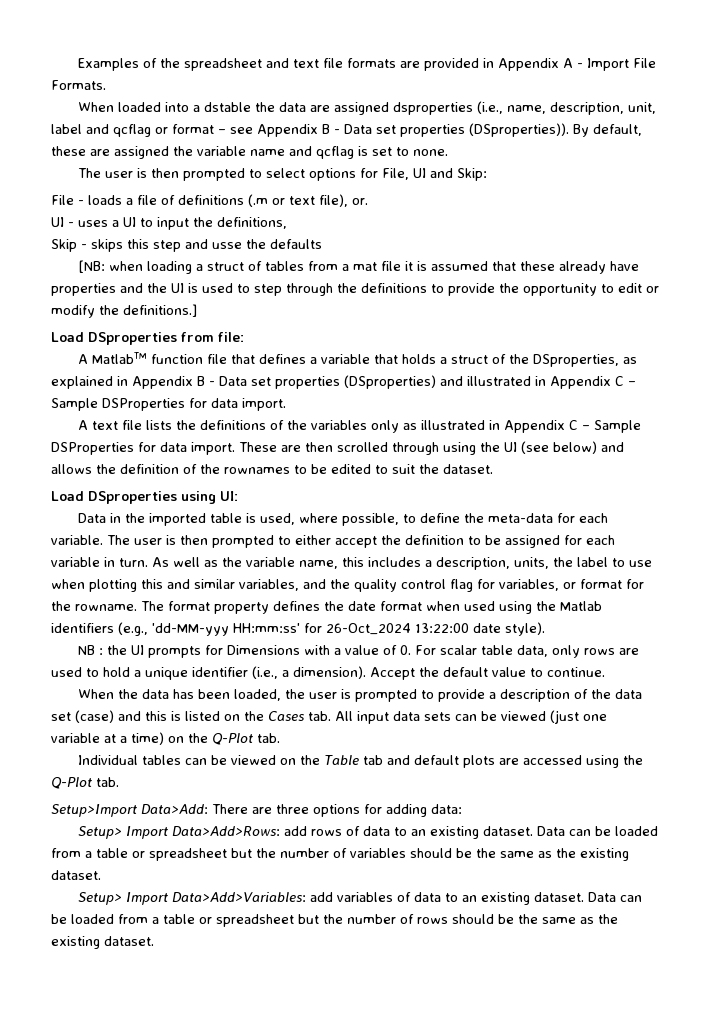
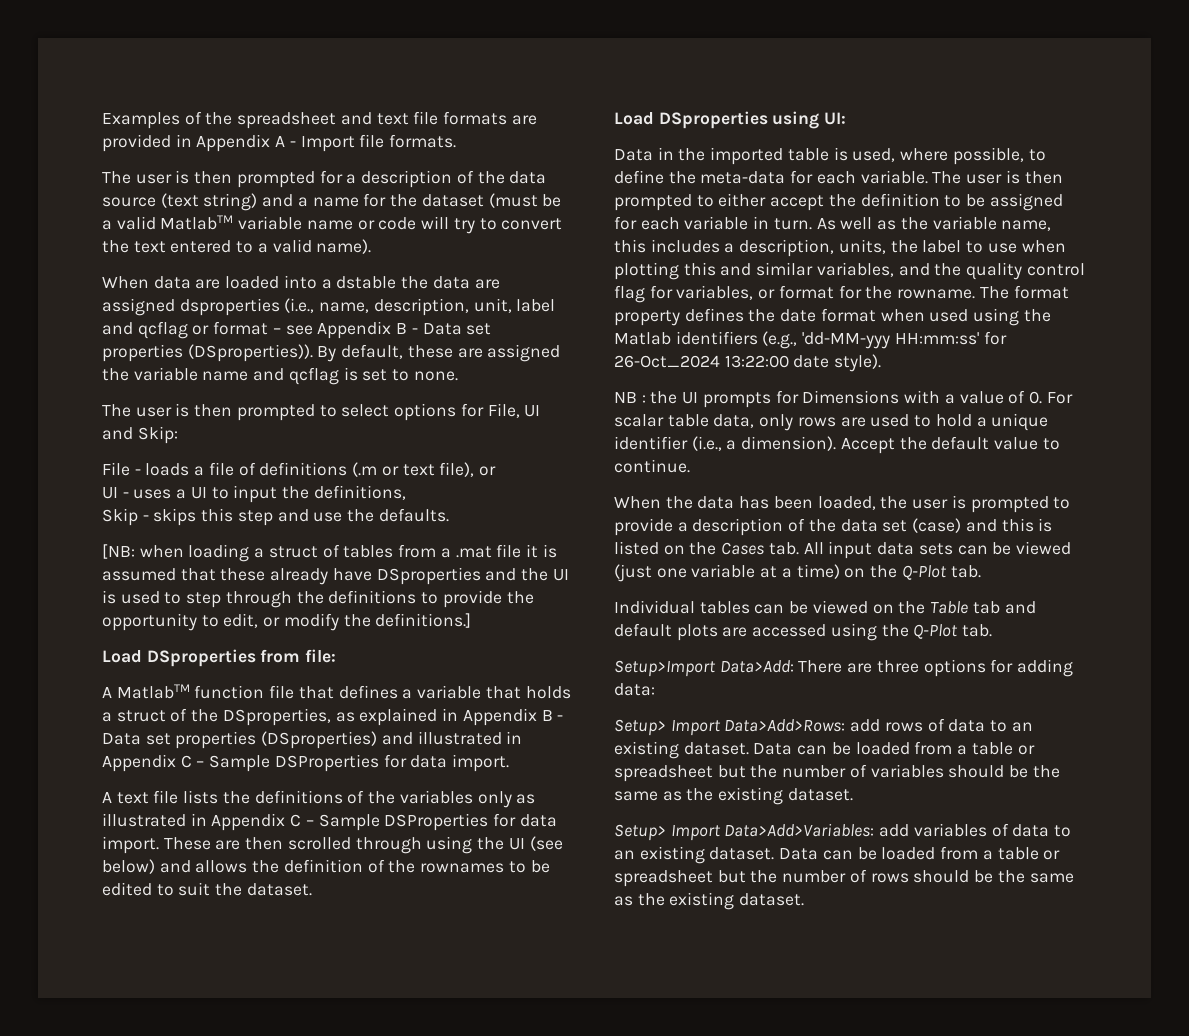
- Examples of the spreadsheet and text file formats are provided in Appendix A - Import File Formats.
- When loaded into a dstable the data are assigned dsproperties (i.e., name, description, unit, label and qcflag or format – see Appendix B - Data set properties (DSproperties)).
+ Examples of the spreadsheet and text file formats are provided in Appendix A - Import file formats.
+ The user is then prompted for a description of the data source (text string) and a name for the dataset (must be a valid MatlabTM variable name or code will try to convert the text entered to a valid name).
+ When data are loaded into a dstable the data are assigned dsproperties (i.e., name, description, unit, label and qcflag or format – see Appendix B - Data set properties (DSproperties)).
- File - loads a file of definitions (.m or text file), or.
+ File - loads a file of definitions (.m or text file), or
- Skip - skips this step and usse the defaults
+ Skip - skips this step and use the defaults.
- [NB: when loading a struct of tables from a mat file it is assumed that these already have properties and the UI is used to step through the definitions to provide the opportunity to edit or modify the definitions.]
+ [NB: when loading a struct of tables from a .mat file it is assumed that these already have DSproperties and the UI is used to step through the definitions to provide the opportunity to edit, or modify the definitions.]

